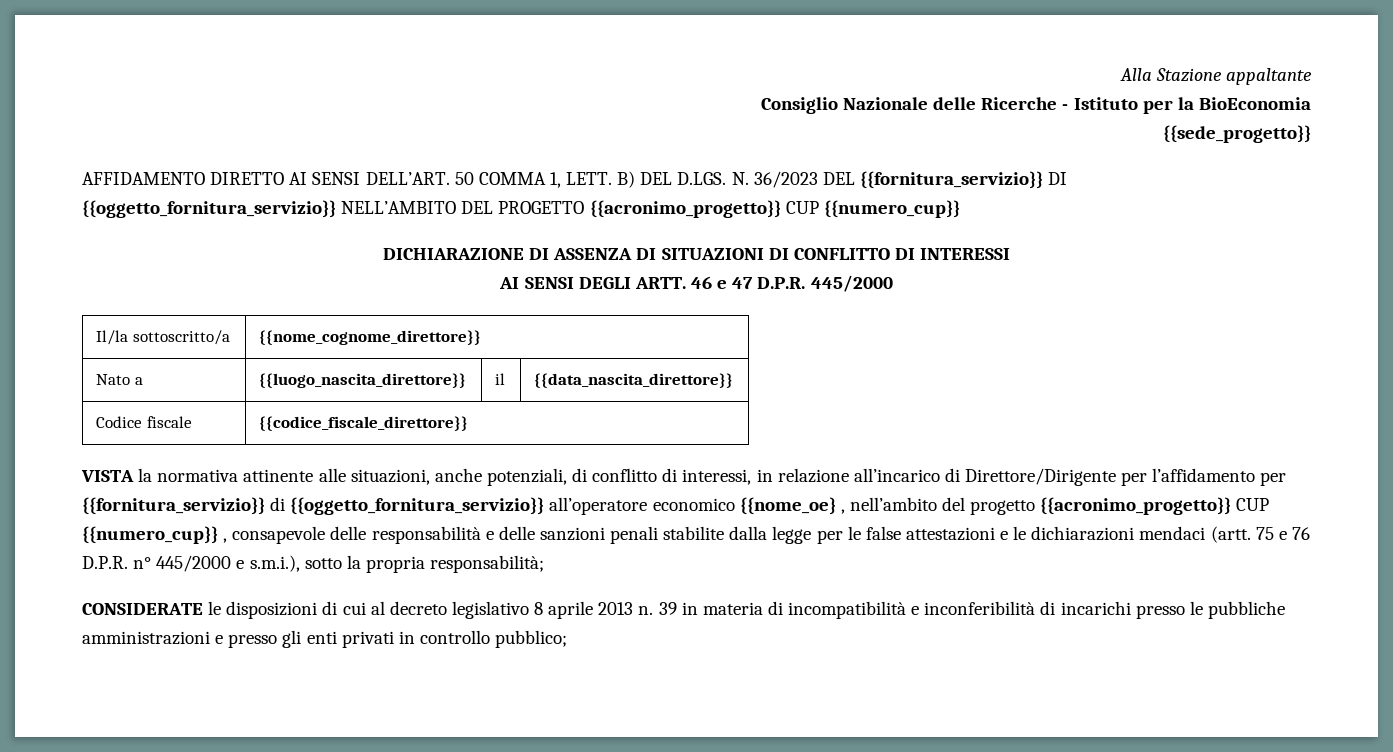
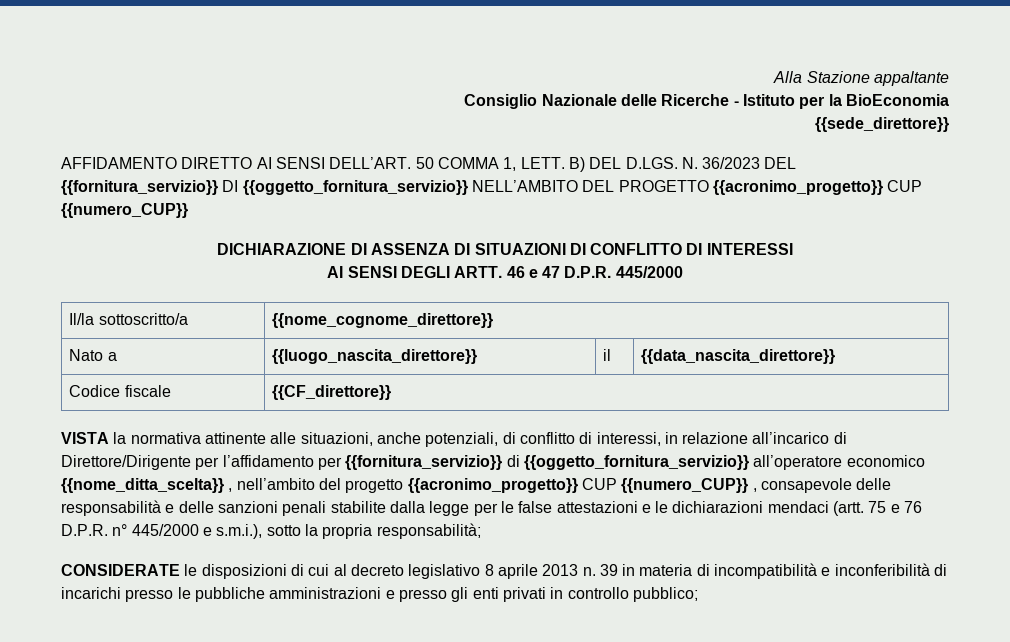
- {{sede_progetto}}
+ {{sede_direttore}}
- B) DEL D.LGS. N. 36/2023 DEL {{fornitura_servizio}} DI {{oggetto_fornitura_servizio}} NELL’AMBITO DEL PROGETTO {{acronimo_progetto}} CUP {{numero_cup}}
+ B) DEL D.LGS. N. 36/2023 DEL {{fornitura_servizio}} DI {{oggetto_fornitura_servizio}} NELL’AMBITO DEL PROGETTO {{acronimo_progetto}} CUP {{numero_CUP}}
- Codice fiscale | {{codice_fiscale_direttore}}
+ Codice fiscale | {{CF_direttore}}
- VISTA la normativa attinente alle situazioni, anche potenziali, di conflitto di interessi, in relazione all’incarico di Direttore/Dirigente per l’affidamento per {{fornitura_servizio}} di {{oggetto_fornitura_servizio}} all’operatore economico {{nome_oe} , nell’ambito del progetto {{acronimo_progetto}} CUP {{numero_cup}} , consapevole delle responsabilità e delle sanzioni penali stabilite dalla legge per le false attestazioni e le dichiarazioni mendaci (artt.
+ VISTA la normativa attinente alle situazioni, anche potenziali, di conflitto di interessi, in relazione all’incarico di Direttore/Dirigente per l’affidamento per {{fornitura_servizio}} di {{oggetto_fornitura_servizio}} all’operatore economico {{nome_ditta_scelta}} , nell’ambito del progetto {{acronimo_progetto}} CUP {{numero_CUP}} , consapevole delle responsabilità e delle sanzioni penali stabilite dalla legge per le false attestazioni e le dichiarazioni mendaci (artt.

